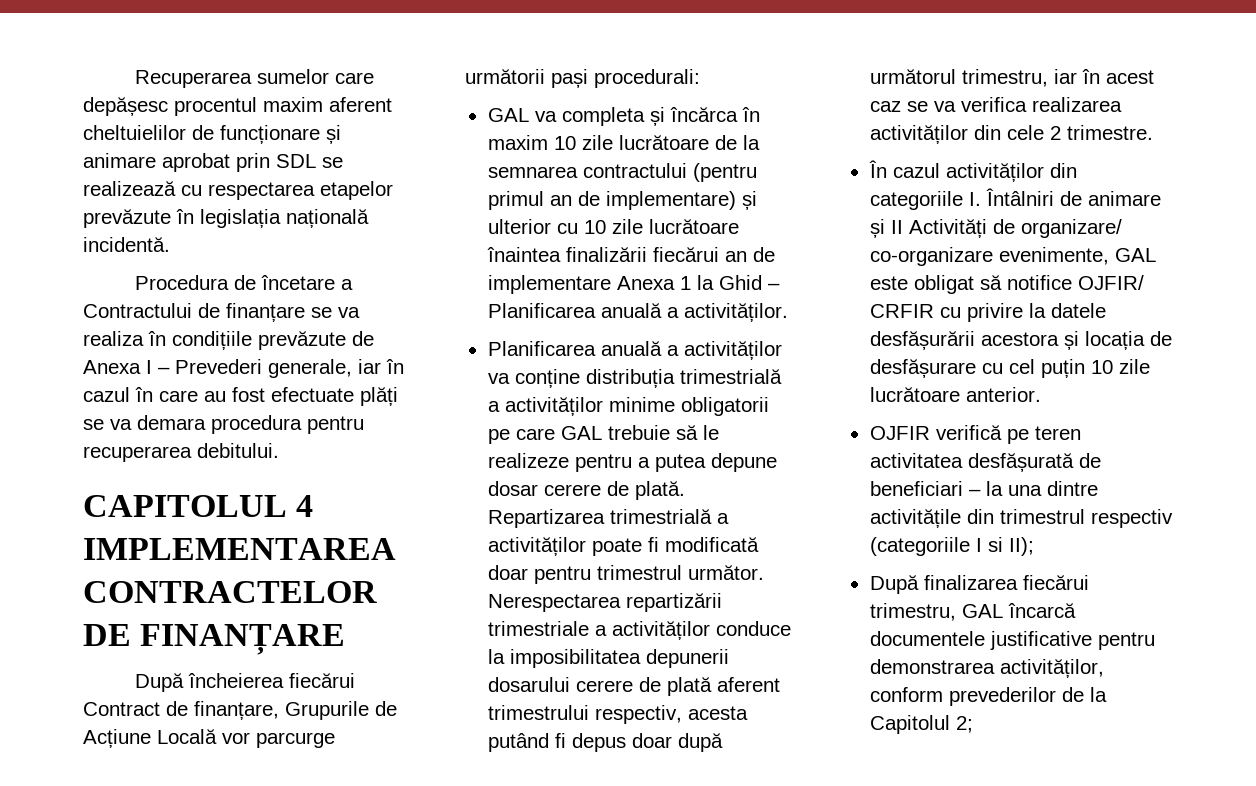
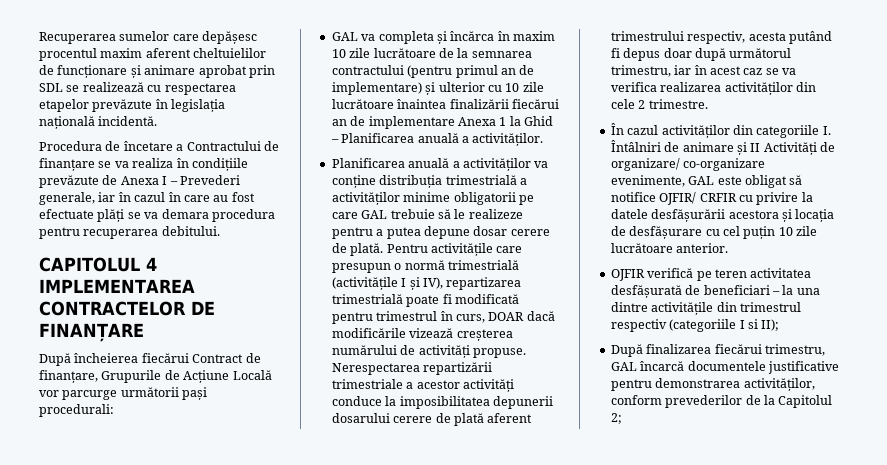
- Repartizarea trimestrială a activităților poate fi modificată doar pentru trimestrul următor.
+ Pentru activitățile care presupun o normă trimestrială (activitățile I și IV), repartizarea trimestrială poate fi modificată pentru trimestrul în curs, DOAR dacă modificările vizează creșterea numărului de activități propuse.
- Nerespectarea repartizării trimestriale a activităților conduce la imposibilitatea depunerii dosarului cerere de plată aferent trimestrului respectiv, acesta putând fi depus doar după următorul trimestru, iar în acest caz se va verifica realizarea activităților din cele 2 trimestre.
+ Nerespectarea repartizării trimestriale a acestor activități conduce la imposibilitatea depunerii dosarului cerere de plată aferent trimestrului respectiv, acesta putând fi depus doar după următorul trimestru, iar în acest caz se va verifica realizarea activităților din cele 2 trimestre.

